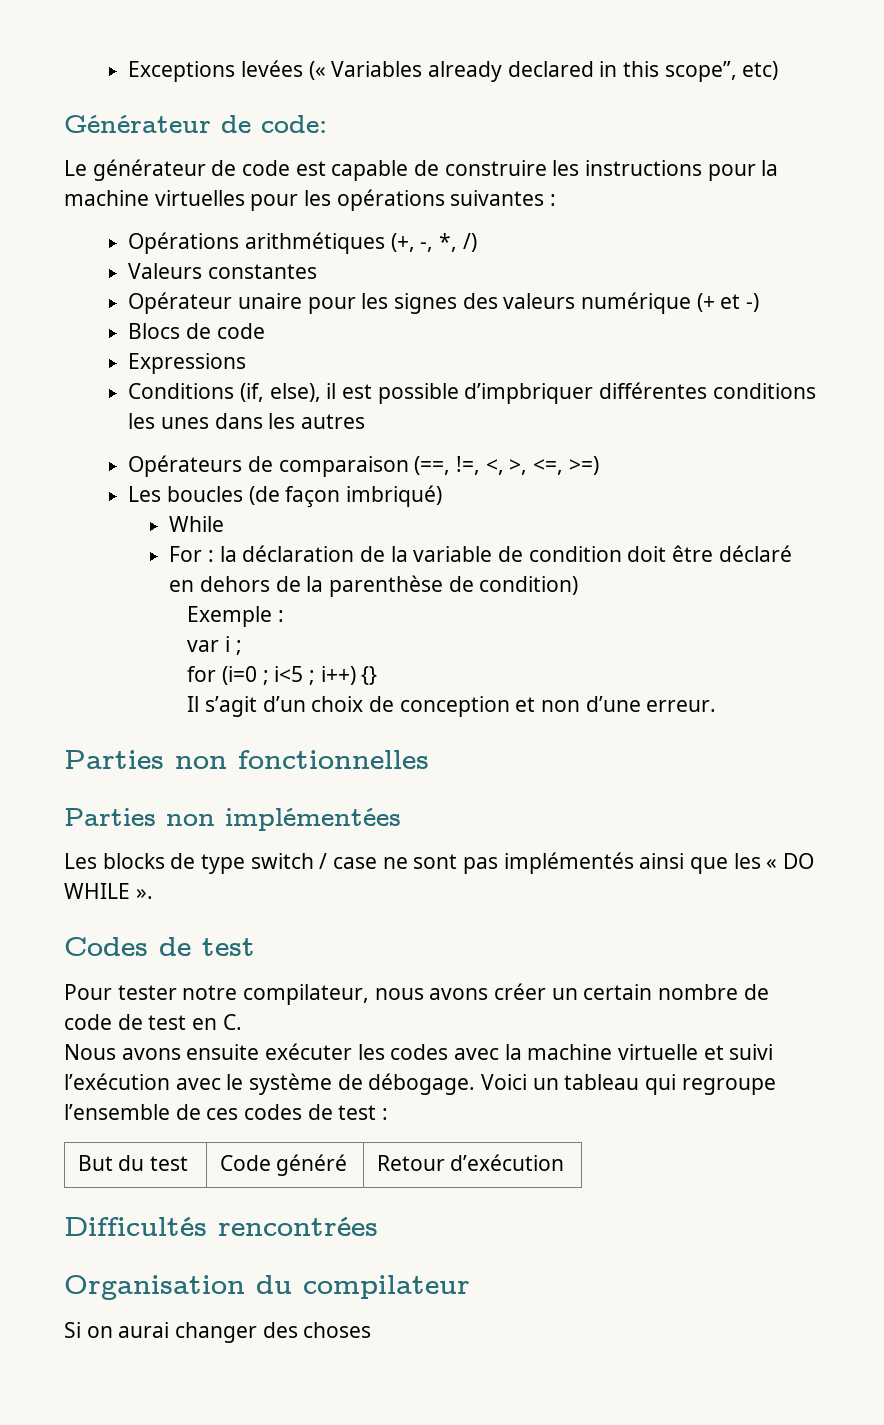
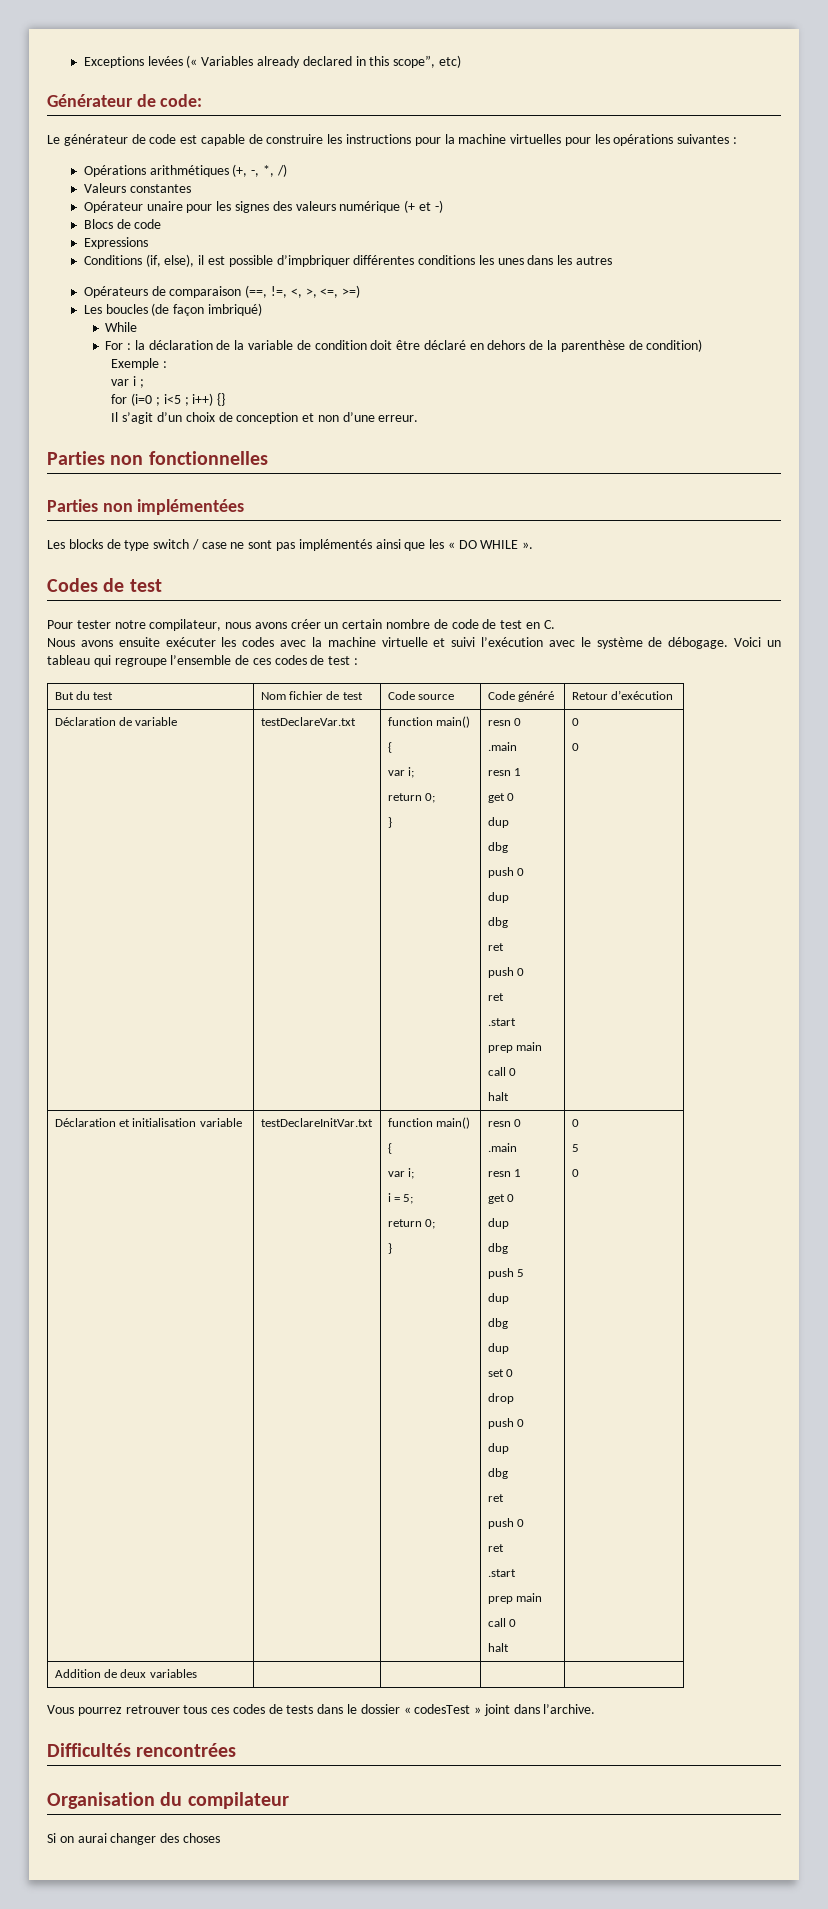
- But du test | Code généré | Retour d’exécution
+ But du test | Nom fichier de test | Code source | Code généré | Retour d’exécution
+ Déclaration de variable | testDeclareVar.txt | function main()
+ {
+ var i;
+ return 0;
+ } | resn 0
+ .main
+ resn 1
+ get 0
+ dup
+ dbg
+ push 0
+ dup
+ dbg
+ ret
+ push 0
+ ret
+ .start
+ prep main
+ call 0
+ halt | 0
+ 0
+ Déclaration et initialisation variable | testDeclareInitVar.txt | function main()
+ {
+ var i;
+ i = 5;
+ return 0;
+ } | resn 0
+ .main
+ resn 1
+ get 0
+ dup
+ dbg
+ push 5
+ dup
+ dbg
+ dup
+ set 0
+ drop
+ push 0
+ dup
+ dbg
+ ret
+ push 0
+ ret
+ .start
+ prep main
+ call 0
+ halt | 0
+ 5
+ 0
+ Addition de deux variables | | | |
+ Vous pourrez retrouver tous ces codes de tests dans le dossier « codesTest » joint dans l’archive.

